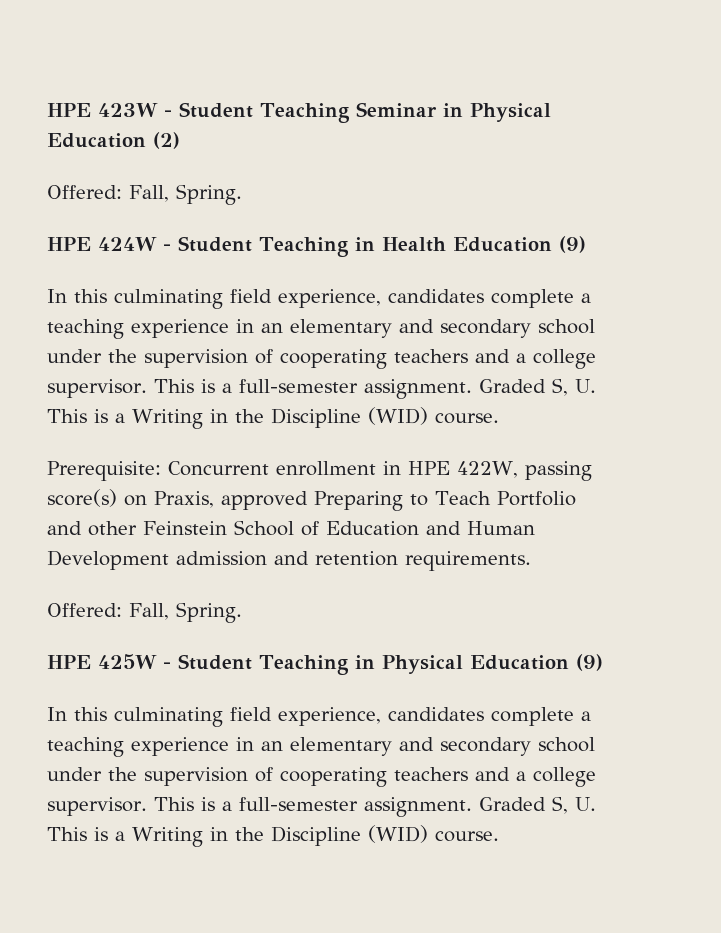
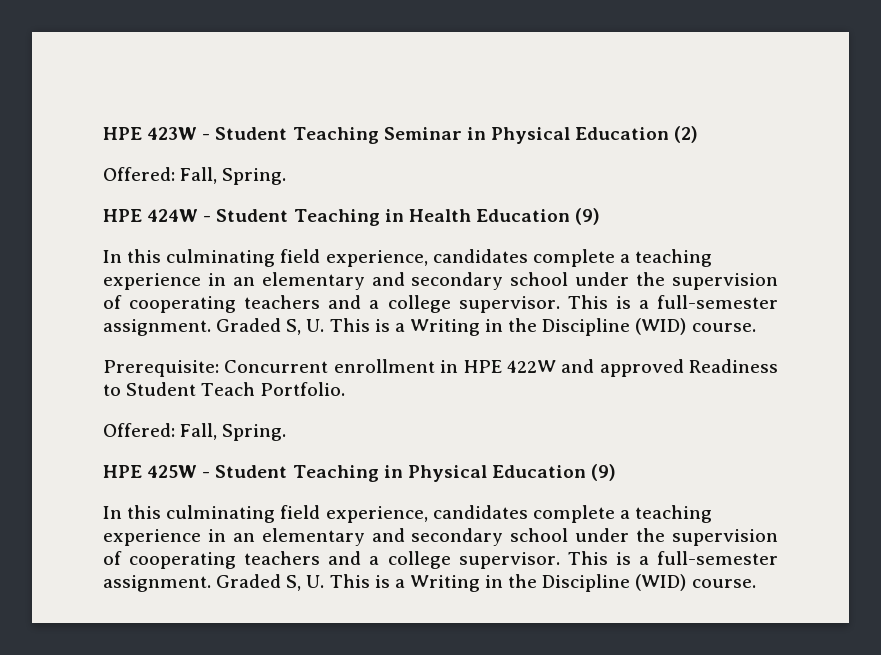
- Prerequisite: Concurrent enrollment in HPE 422W, passing score(s) on Praxis, approved Preparing to Teach Portfolio and other Feinstein School of Education and Human Development admission and retention requirements.
+ Prerequisite: Concurrent enrollment in HPE 422W and approved Readiness to Student Teach Portfolio.

